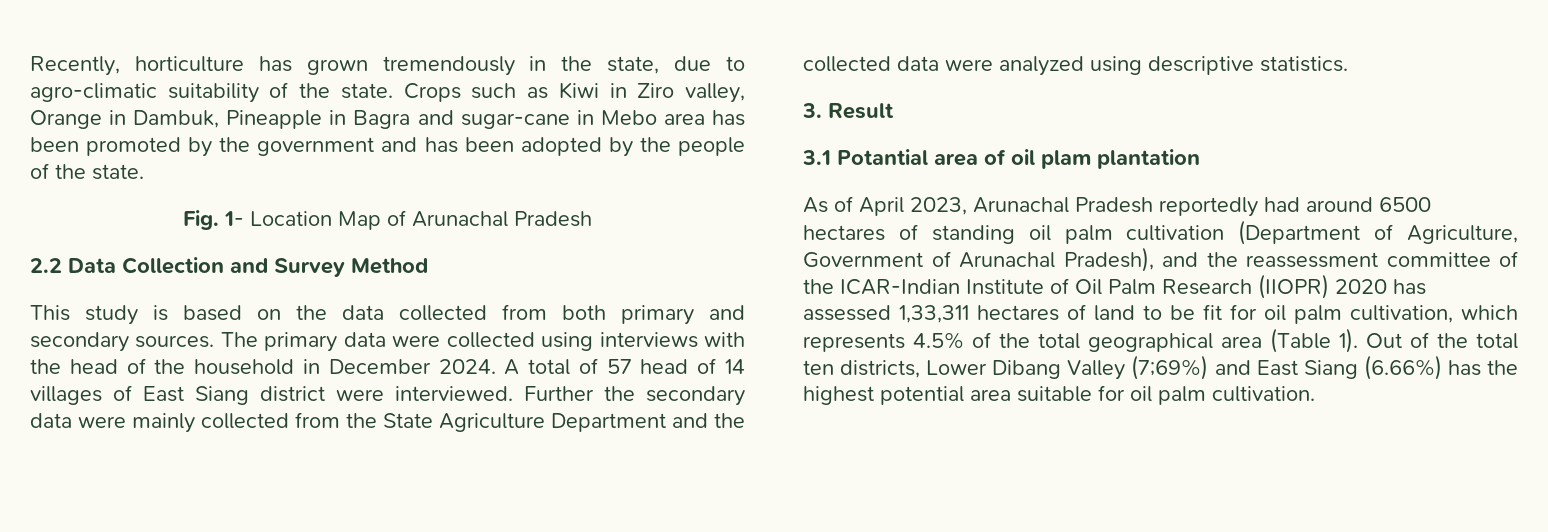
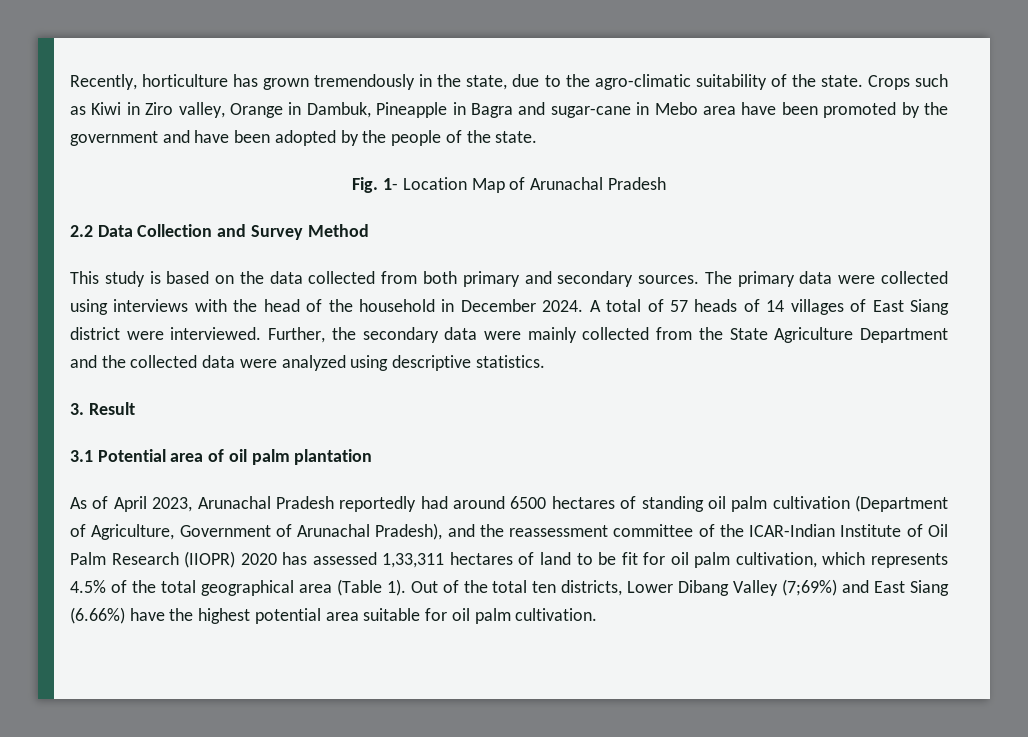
- Recently, horticulture has grown tremendously in the state, due to agro-climatic suitability of the state.
+ Recently, horticulture has grown tremendously in the state, due to the agro-climatic suitability of the state.
- Crops such as Kiwi in Ziro valley, Orange in Dambuk, Pineapple in Bagra and sugar-cane in Mebo area has been promoted by the government and has been adopted by the people of the state.
+ Crops such as Kiwi in Ziro valley, Orange in Dambuk, Pineapple in Bagra and sugar-cane in Mebo area have been promoted by the government and have been adopted by the people of the state.
- A total of 57 head of 14 villages of East Siang district were interviewed.
+ A total of 57 heads of 14 villages of East Siang district were interviewed.
- Further the secondary data were mainly collected from the State Agriculture Department and the collected data were analyzed using descriptive statistics.
+ Further, the secondary data were mainly collected from the State Agriculture Department and the collected data were analyzed using descriptive statistics.
- 3.1 Potantial area of oil plam plantation
+ 3.1 Potential area of oil palm plantation
- Out of the total ten districts, Lower Dibang Valley (7;69%) and East Siang (6.66%) has the highest potential area suitable for oil palm cultivation.
+ Out of the total ten districts, Lower Dibang Valley (7;69%) and East Siang (6.66%) have the highest potential area suitable for oil palm cultivation.

